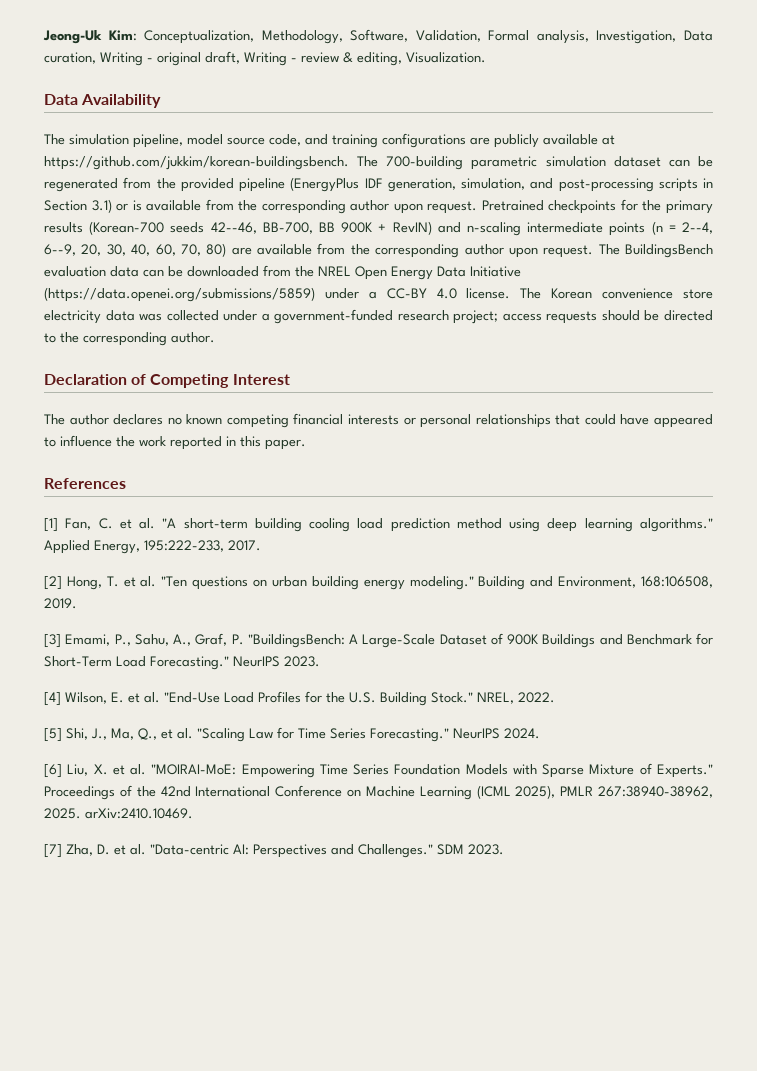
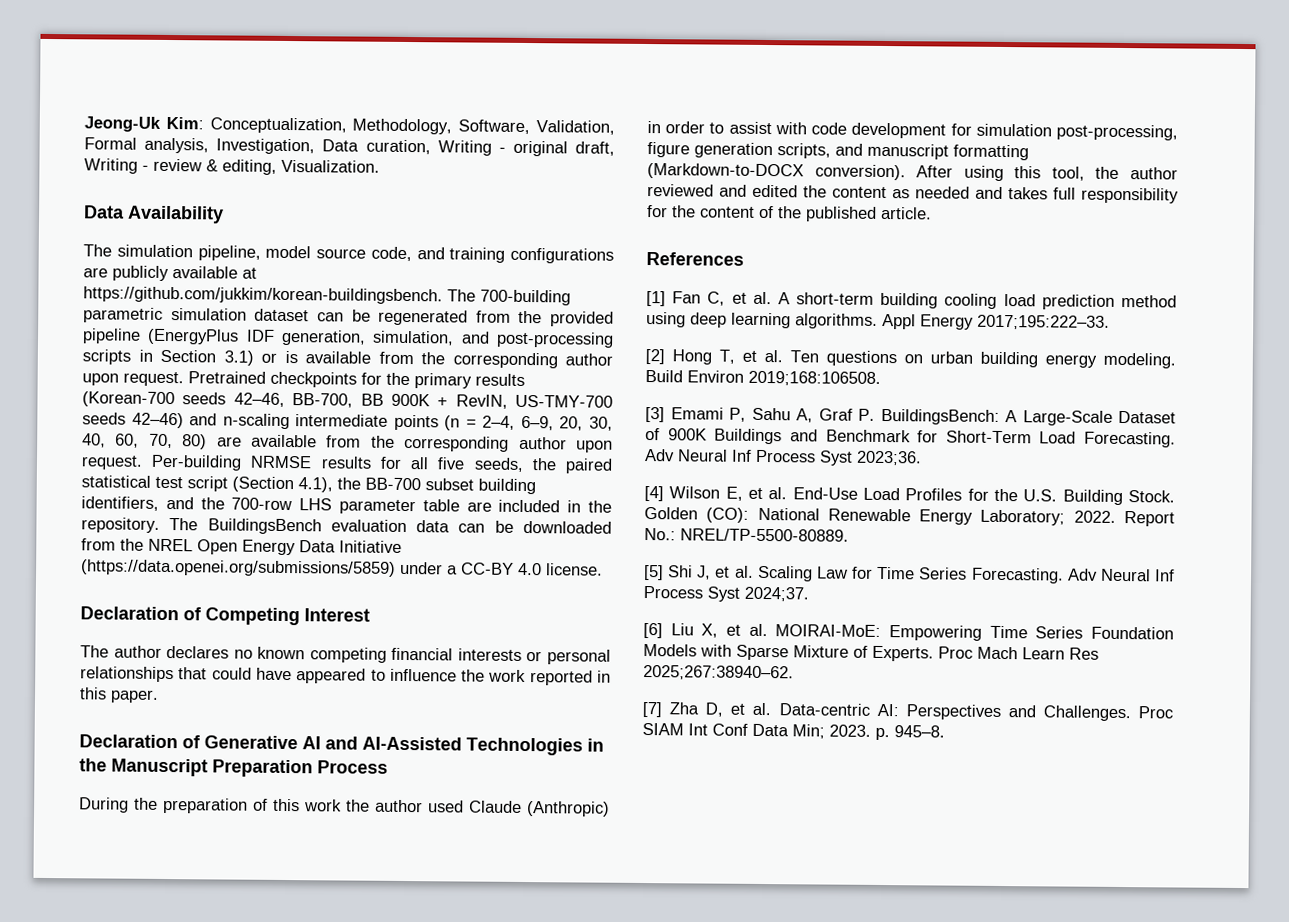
- Pretrained checkpoints for the primary results (Korean-700 seeds 42--46, BB-700, BB 900K + RevIN) and n-scaling intermediate points (n = 2--4, 6--9, 20, 30, 40, 60, 70, 80) are available from the corresponding author upon request.
+ Pretrained checkpoints for the primary results (Korean-700 seeds 42–46, BB-700, BB 900K + RevIN, US-TMY-700 seeds 42–46) and n-scaling intermediate points (n = 2–4, 6–9, 20, 30, 40, 60, 70, 80) are available from the corresponding author upon request.
+ Per-building NRMSE results for all five seeds, the paired statistical test script (Section 4.1), the BB-700 subset building identifiers, and the 700-row LHS parameter table are included in the repository.
- The Korean convenience store electricity data was collected under a government-funded research project; access requests should be directed to the corresponding author.
+ Declaration of Generative AI and AI-Assisted Technologies in the Manuscript Preparation Process
+ During the preparation of this work the author used Claude (Anthropic) in order to assist with code development for simulation post-processing, figure generation scripts, and manuscript formatting (Markdown-to-DOCX conversion). After using this tool, the author reviewed and edited the content as needed and takes full responsibility for the content of the published article.
- [1] Fan, C. et al. "A short-term building cooling load prediction method using deep learning algorithms." Applied Energy, 195:222-233, 2017.
+ [1] Fan C, et al. A short-term building cooling load prediction method using deep learning algorithms. Appl Energy 2017;195:222–33.
- [2] Hong, T. et al. "Ten questions on urban building energy modeling." Building and Environment, 168:106508, 2019.
- [3] Emami, P., Sahu, A., Graf, P. "BuildingsBench: A Large-Scale Dataset of 900K Buildings and Benchmark for Short-Term Load Forecasting." NeurIPS 2023.
+ [2] Hong T, et al. Ten questions on urban building energy modeling. Build Environ 2019;168:106508.
+ [3] Emami P, Sahu A, Graf P. BuildingsBench: A Large-Scale Dataset of 900K Buildings and Benchmark for Short-Term Load Forecasting. Adv Neural Inf Process Syst 2023;36.
- [4] Wilson, E. et al. "End-Use Load Profiles for the U.S. Building Stock." NREL, 2022.
- [5] Shi, J., Ma, Q., et al. "Scaling Law for Time Series Forecasting." NeurIPS 2024.
+ [4] Wilson E, et al. End-Use Load Profiles for the U.S. Building Stock. Golden (CO): National Renewable Energy Laboratory; 2022. Report No.: NREL/TP-5500-80889.
+ [5] Shi J, et al. Scaling Law for Time Series Forecasting. Adv Neural Inf Process Syst 2024;37.
- [6] Liu, X. et al. "MOIRAI-MoE: Empowering Time Series Foundation Models with Sparse Mixture of Experts." Proceedings of the 42nd International Conference on Machine Learning (ICML 2025), PMLR 267:38940-38962, 2025. arXiv:2410.10469.
+ [6] Liu X, et al. MOIRAI-MoE: Empowering Time Series Foundation Models with Sparse Mixture of Experts. Proc Mach Learn Res 2025;267:38940–62.
- [7] Zha, D. et al. "Data-centric AI: Perspectives and Challenges." SDM 2023.
+ [7] Zha D, et al. Data-centric AI: Perspectives and Challenges. Proc SIAM Int Conf Data Min; 2023. p. 945–8.

